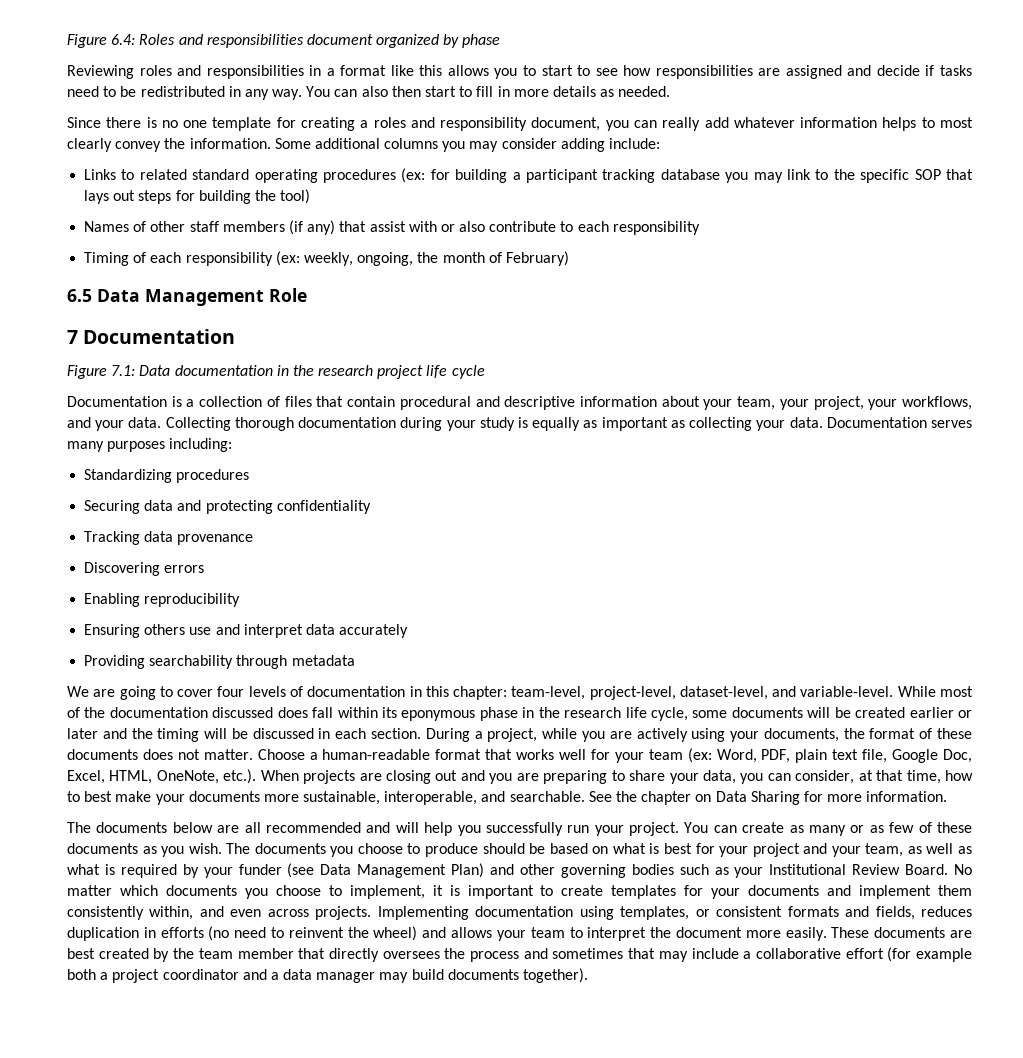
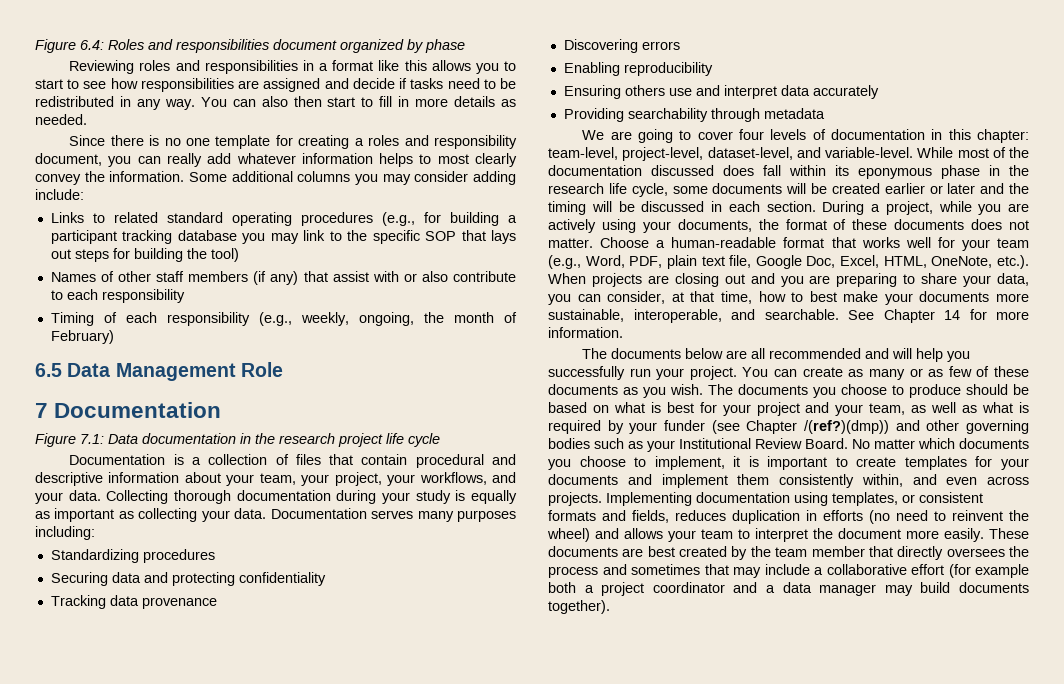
- Links to related standard operating procedures (ex: for building a participant tracking database you may link to the specific SOP that lays out steps for building the tool)
+ Links to related standard operating procedures (e.g., for building a participant tracking database you may link to the specific SOP that lays out steps for building the tool)
- Timing of each responsibility (ex: weekly, ongoing, the month of February)
+ Timing of each responsibility (e.g., weekly, ongoing, the month of February)
- Choose a human-readable format that works well for your team (ex: Word, PDF, plain text file, Google Doc, Excel, HTML, OneNote, etc.). When projects are closing out and you are preparing to share your data, you can consider, at that time, how to best make your documents more sustainable, interoperable, and searchable.
+ Choose a human-readable format that works well for your team (e.g., Word, PDF, plain text file, Google Doc, Excel, HTML, OneNote, etc.). When projects are closing out and you are preparing to share your data, you can consider, at that time, how to best make your documents more sustainable, interoperable, and searchable.
- See the chapter on Data Sharing for more information.
+ See Chapter 14 for more information.
- The documents you choose to produce should be based on what is best for your project and your team, as well as what is required by your funder (see Data Management Plan) and other governing bodies such as your Institutional Review Board.
+ The documents you choose to produce should be based on what is best for your project and your team, as well as what is required by your funder (see Chapter /(ref?)(dmp)) and other governing bodies such as your Institutional Review Board.

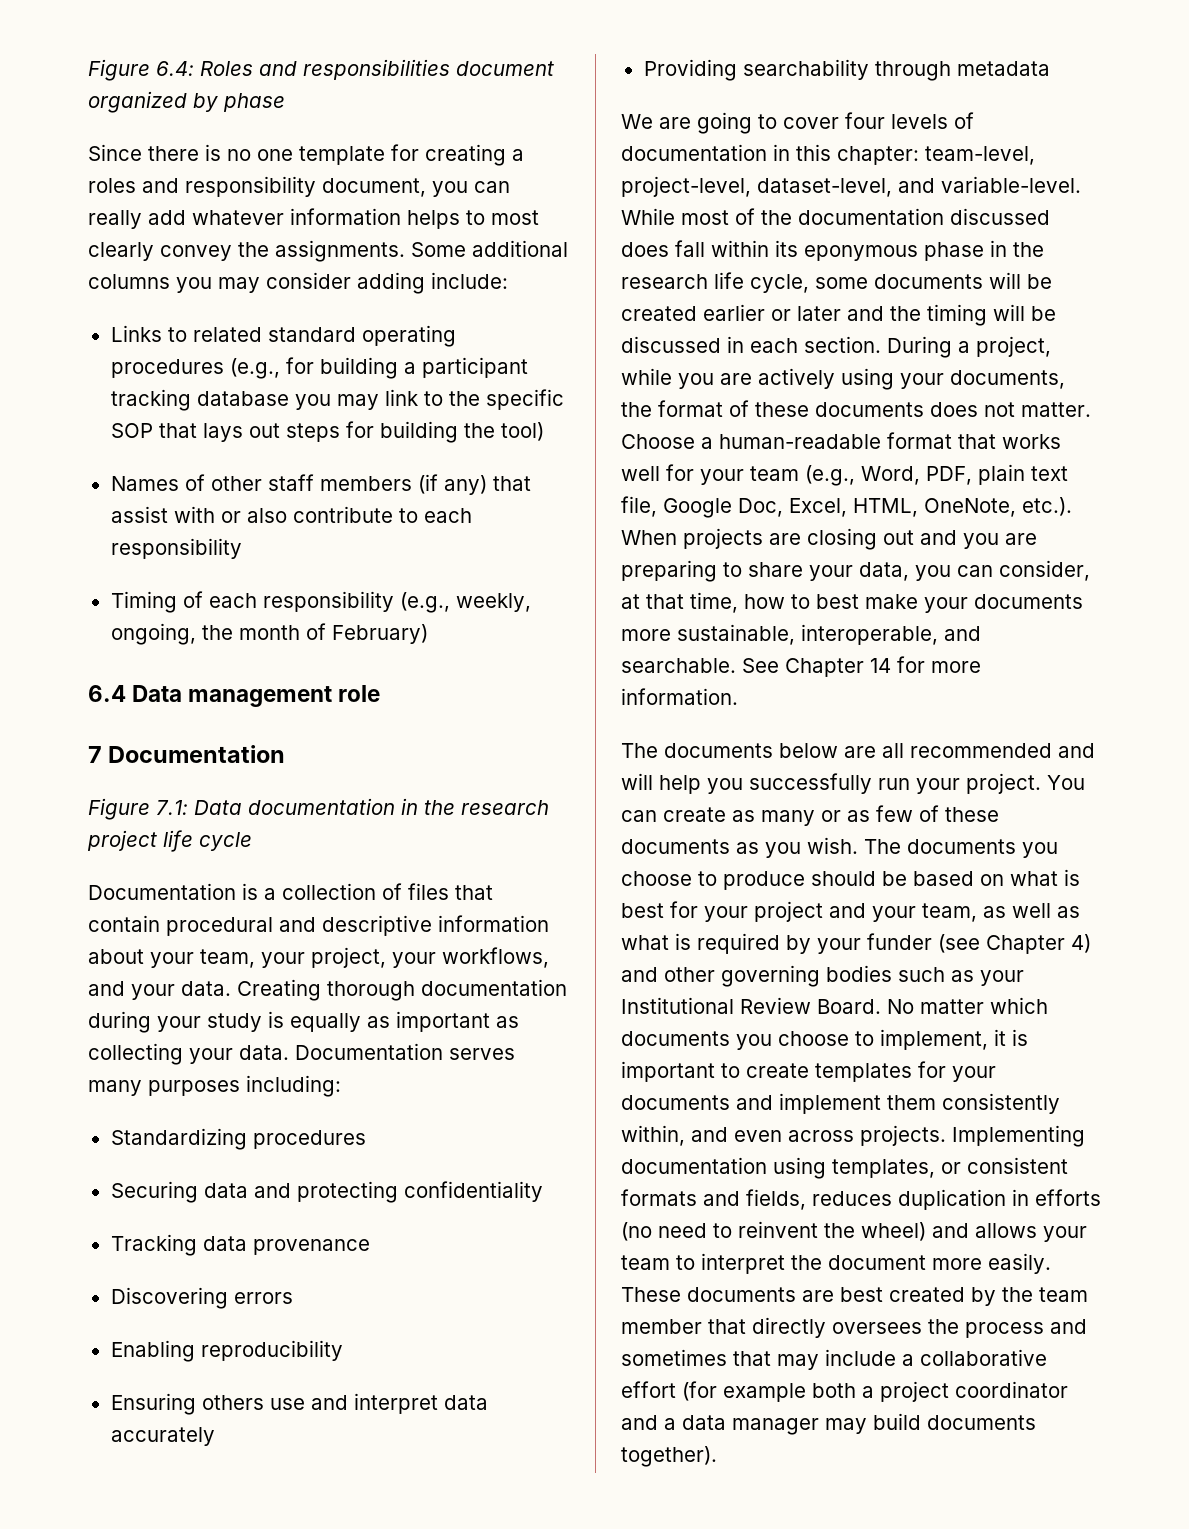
- Reviewing roles and responsibilities in a format like this allows you to start to see how responsibilities are assigned and decide if tasks need to be redistributed in any way. You can also then start to fill in more details as needed.
- Since there is no one template for creating a roles and responsibility document, you can really add whatever information helps to most clearly convey the information.
+ Since there is no one template for creating a roles and responsibility document, you can really add whatever information helps to most clearly convey the assignments.
- 6.5 Data Management Role
+ 6.4 Data management role
- Collecting thorough documentation during your study is equally as important as collecting your data.
+ Creating thorough documentation during your study is equally as important as collecting your data.
- The documents you choose to produce should be based on what is best for your project and your team, as well as what is required by your funder (see Chapter /(ref?)(dmp)) and other governing bodies such as your Institutional Review Board.
+ The documents you choose to produce should be based on what is best for your project and your team, as well as what is required by your funder (see Chapter 4) and other governing bodies such as your Institutional Review Board.

